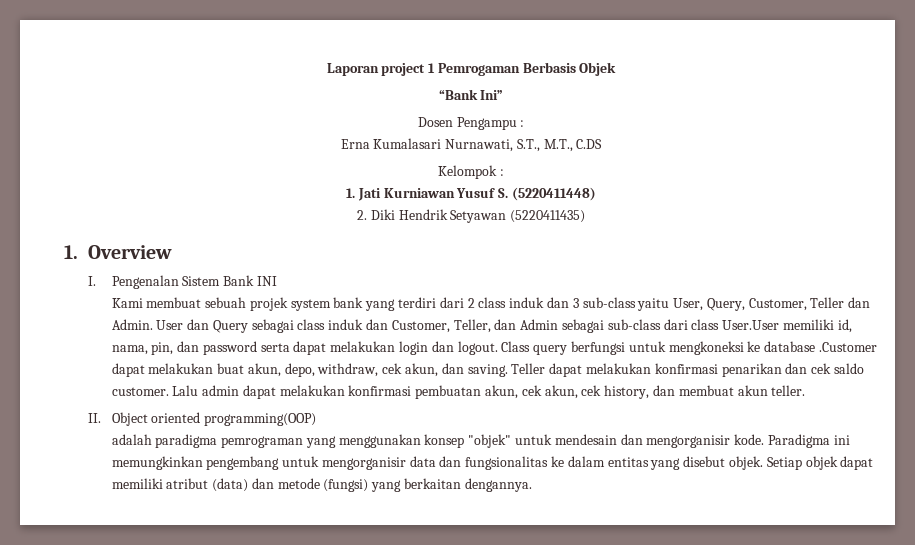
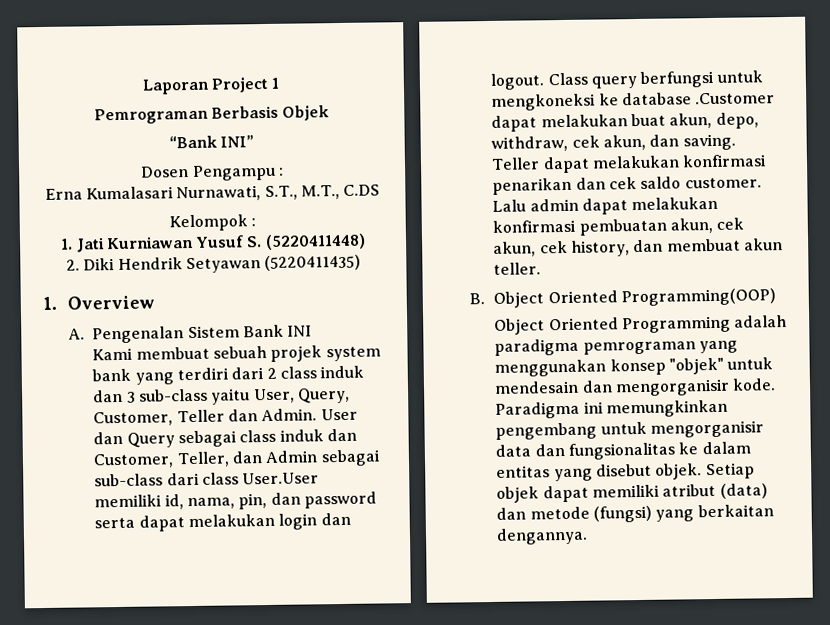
- Laporan project 1 Pemrogaman Berbasis Objek
+ Laporan Project 1
+ Pemrograman Berbasis Objek
- “Bank Ini”
+ “Bank INI”
- I. Pengenalan Sistem Bank INI
+ A. Pengenalan Sistem Bank INI
- II. Object oriented programming(OOP)
- adalah paradigma pemrograman yang menggunakan konsep "objek" untuk mendesain dan mengorganisir kode.
+ B. Object Oriented Programming(OOP)
+ Object Oriented Programming adalah paradigma pemrograman yang menggunakan konsep "objek" untuk mendesain dan mengorganisir kode.

